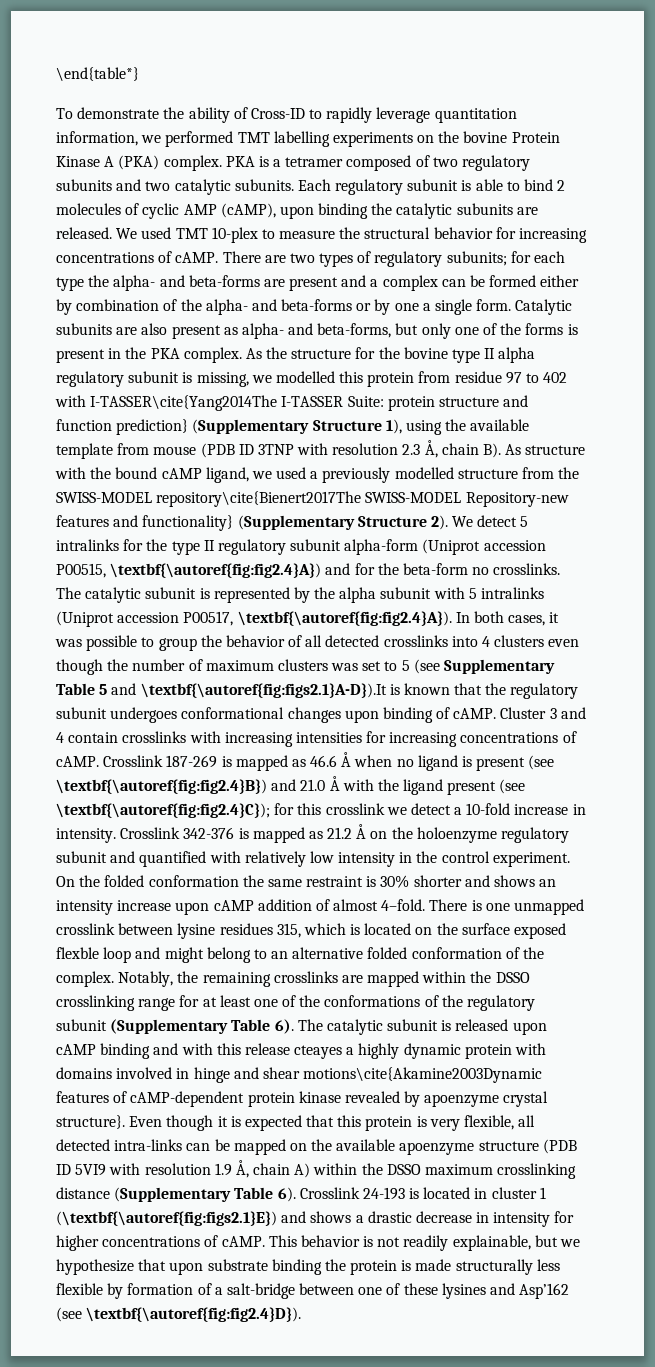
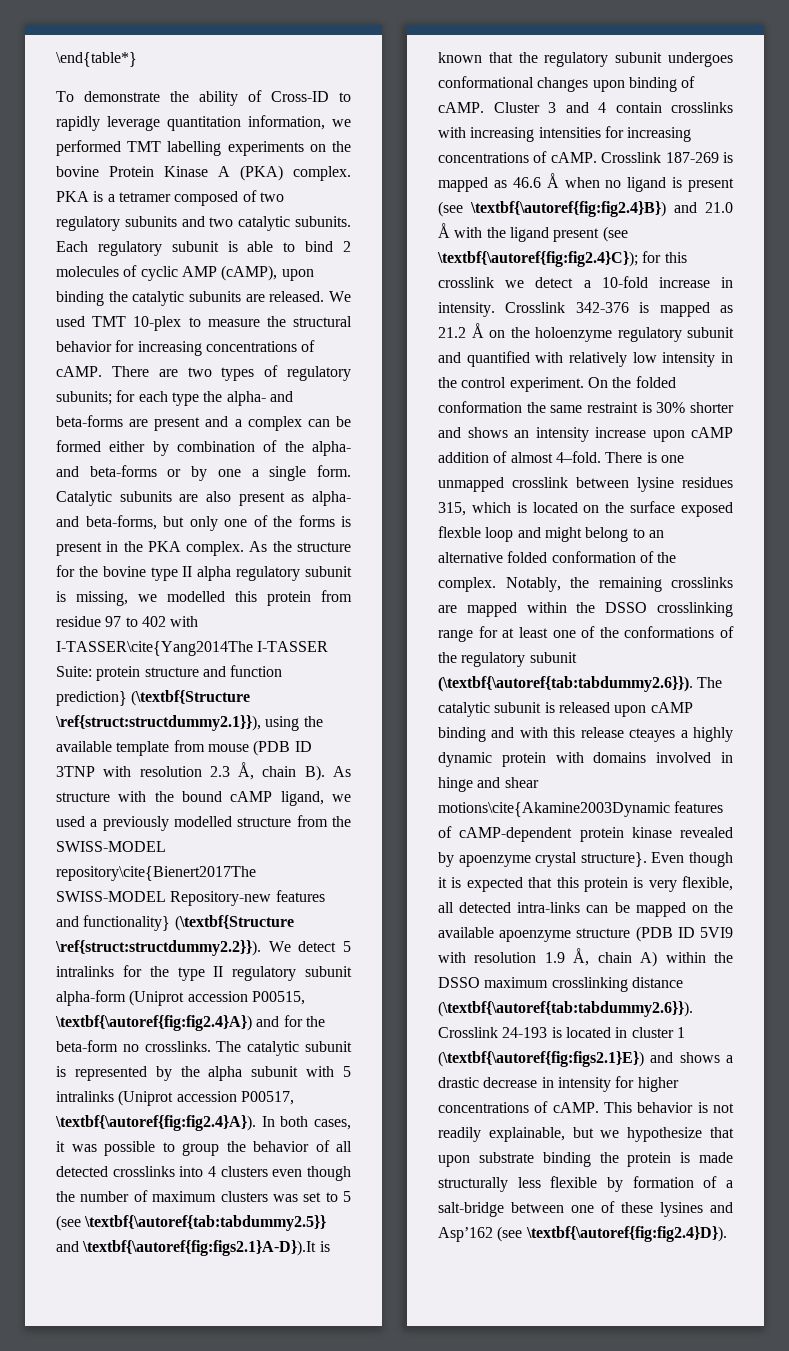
- protein structure and function prediction} (Supplementary Structure 1), using the available template from mouse (PDB ID 3TNP with resolution 2.3 Å, chain B). As structure with the bound cAMP ligand, we used a previously modelled structure from the SWISS-MODEL repository\cite{Bienert2017The SWISS-MODEL Repository-new features and functionality} (Supplementary Structure 2). We detect 5 intralinks for the type II regulatory subunit alpha-form (Uniprot accession P00515, \textbf{\autoref{fig:fig2.4}A}) and for the beta-form no crosslinks.
+ protein structure and function prediction} (\textbf{Structure \ref{struct:structdummy2.1}}), using the available template from mouse (PDB ID 3TNP with resolution 2.3 Å, chain B). As structure with the bound cAMP ligand, we used a previously modelled structure from the SWISS-MODEL repository\cite{Bienert2017The SWISS-MODEL Repository-new features and functionality} (\textbf{Structure \ref{struct:structdummy2.2}}). We detect 5 intralinks for the type II regulatory subunit alpha-form (Uniprot accession P00515, \textbf{\autoref{fig:fig2.4}A}) and for the beta-form no crosslinks.
- The catalytic subunit is represented by the alpha subunit with 5 intralinks (Uniprot accession P00517, \textbf{\autoref{fig:fig2.4}A}). In both cases, it was possible to group the behavior of all detected crosslinks into 4 clusters even though the number of maximum clusters was set to 5 (see Supplementary Table 5 and \textbf{\autoref{fig:figs2.1}A-D}).It is known that the regulatory subunit undergoes conformational changes upon binding of cAMP.
+ The catalytic subunit is represented by the alpha subunit with 5 intralinks (Uniprot accession P00517, \textbf{\autoref{fig:fig2.4}A}). In both cases, it was possible to group the behavior of all detected crosslinks into 4 clusters even though the number of maximum clusters was set to 5 (see \textbf{\autoref{tab:tabdummy2.5}} and \textbf{\autoref{fig:figs2.1}A-D}).It is known that the regulatory subunit undergoes conformational changes upon binding of cAMP.
- Notably, the remaining crosslinks are mapped within the DSSO crosslinking range for at least one of the conformations of the regulatory subunit (Supplementary Table 6). The catalytic subunit is released upon cAMP binding and with this release cteayes a highly dynamic protein with domains involved in hinge and shear motions\cite{Akamine2003Dynamic features of cAMP-dependent protein kinase revealed by apoenzyme crystal structure}.
+ Notably, the remaining crosslinks are mapped within the DSSO crosslinking range for at least one of the conformations of the regulatory subunit (\textbf{\autoref{tab:tabdummy2.6}}). The catalytic subunit is released upon cAMP binding and with this release cteayes a highly dynamic protein with domains involved in hinge and shear motions\cite{Akamine2003Dynamic features of cAMP-dependent protein kinase revealed by apoenzyme crystal structure}.
- Even though it is expected that this protein is very flexible, all detected intra-links can be mapped on the available apoenzyme structure (PDB ID 5VI9 with resolution 1.9 Å, chain A) within the DSSO maximum crosslinking distance (Supplementary Table 6). Crosslink 24-193 is located in cluster 1 (\textbf{\autoref{fig:figs2.1}E}) and shows a drastic decrease in intensity for higher concentrations of cAMP.
+ Even though it is expected that this protein is very flexible, all detected intra-links can be mapped on the available apoenzyme structure (PDB ID 5VI9 with resolution 1.9 Å, chain A) within the DSSO maximum crosslinking distance (\textbf{\autoref{tab:tabdummy2.6}}). Crosslink 24-193 is located in cluster 1 (\textbf{\autoref{fig:figs2.1}E}) and shows a drastic decrease in intensity for higher concentrations of cAMP.

